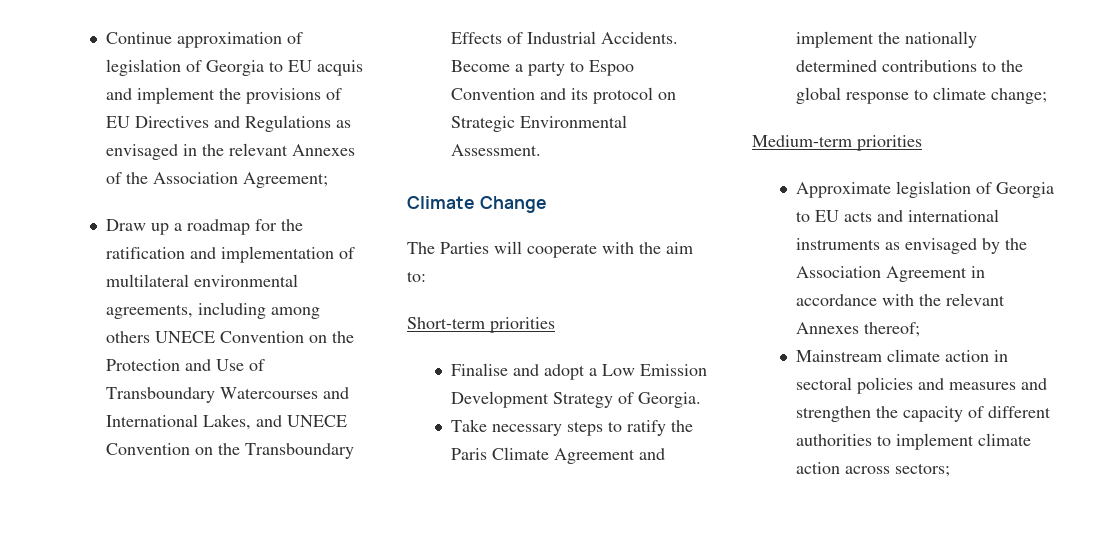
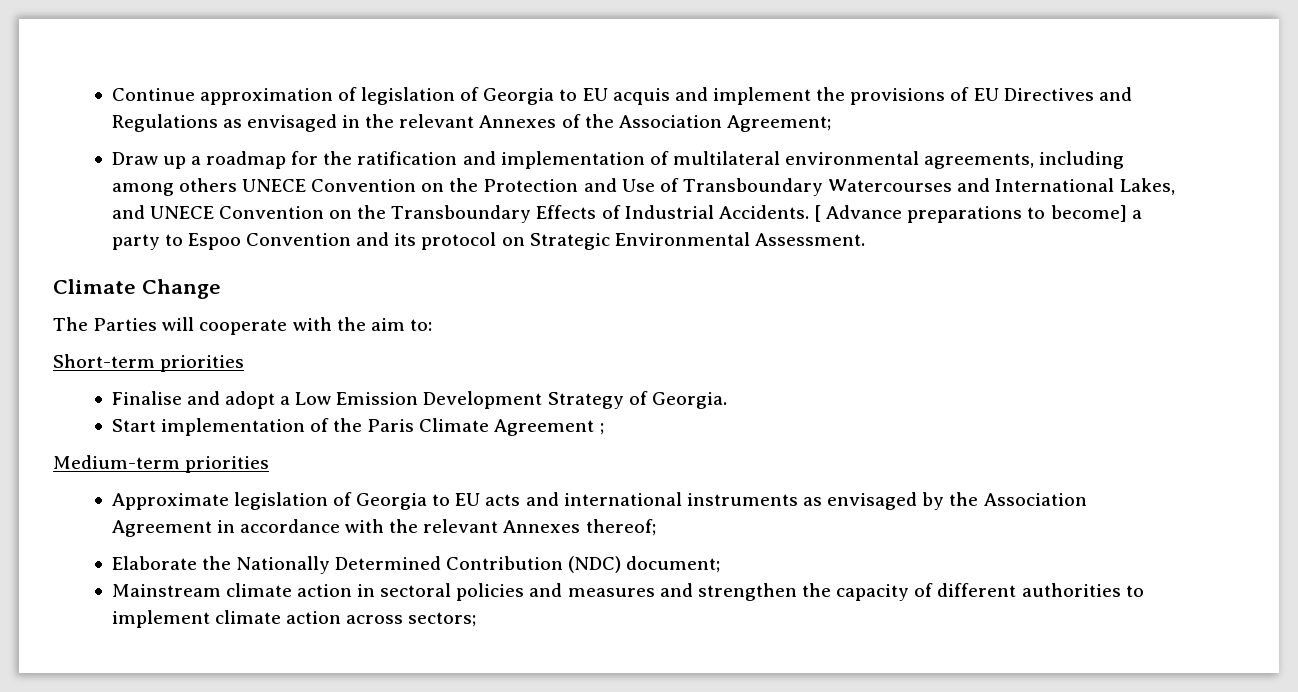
- Become a party to Espoo Convention and its protocol on Strategic Environmental Assessment.
+ [ Advance preparations to become] a party to Espoo Convention and its protocol on Strategic Environmental Assessment.
- Take necessary steps to ratify the Paris Climate Agreement and implement the nationally determined contributions to the global response to climate change;
+ Start implementation of the Paris Climate Agreement ;
+ Elaborate the Nationally Determined Contribution (NDC) document;

